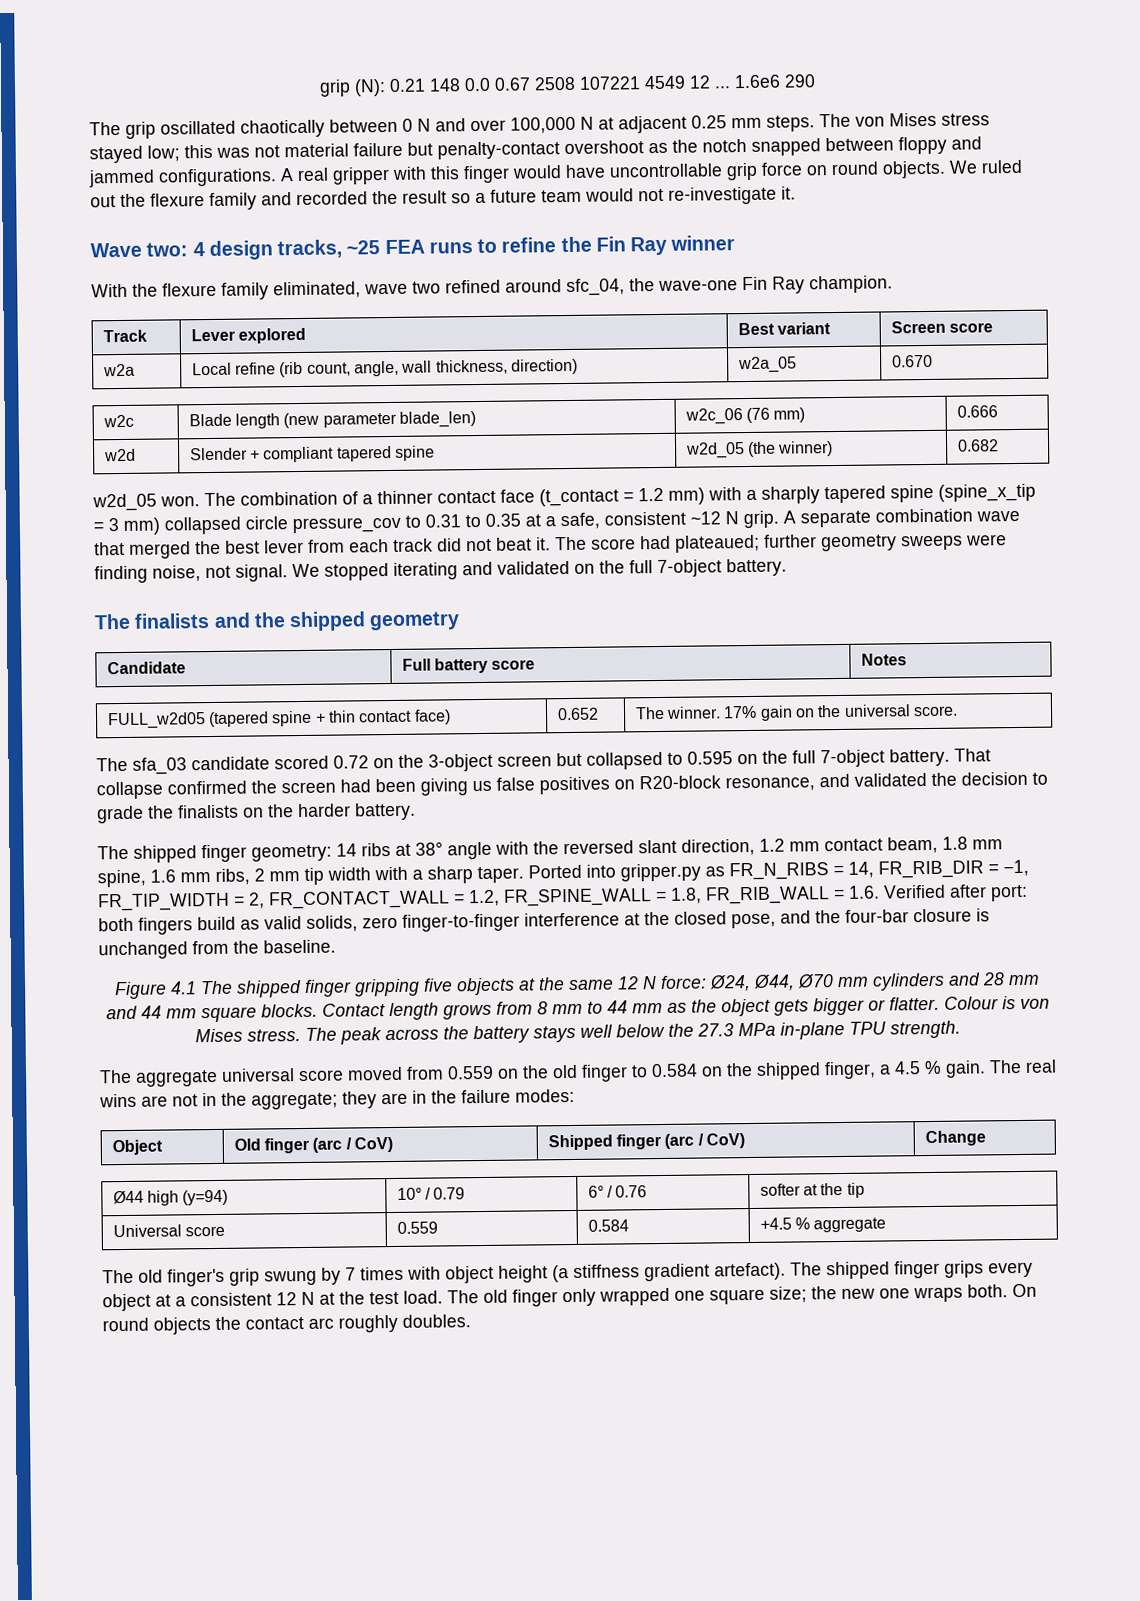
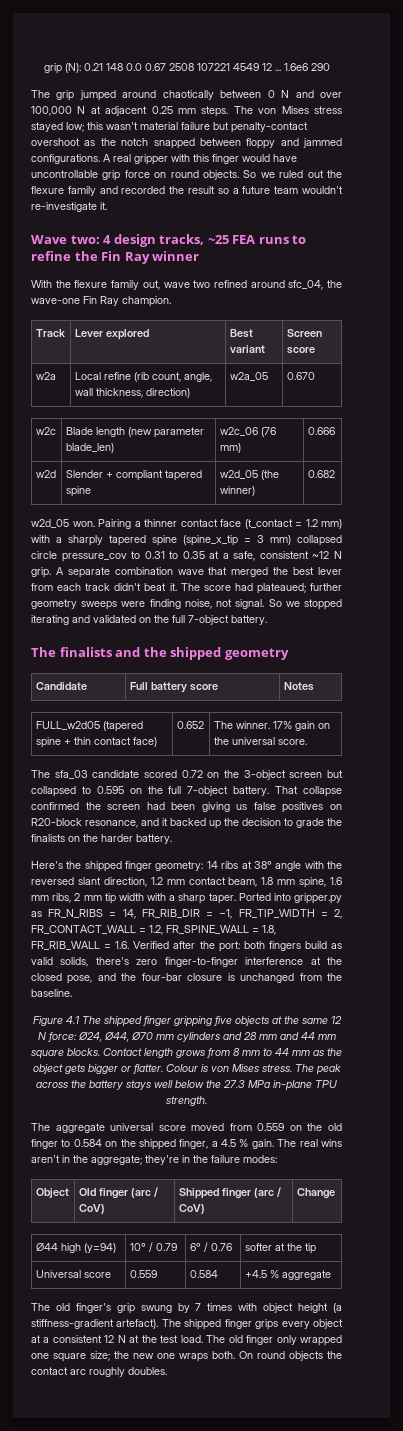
- The grip oscillated chaotically between 0 N and over 100,000 N at adjacent 0.25 mm steps.
+ The grip jumped around chaotically between 0 N and over 100,000 N at adjacent 0.25 mm steps.
- The von Mises stress stayed low; this was not material failure but penalty-contact overshoot as the notch snapped between floppy and jammed configurations.
+ The von Mises stress stayed low; this wasn't material failure but penalty-contact overshoot as the notch snapped between floppy and jammed configurations.
- We ruled out the flexure family and recorded the result so a future team would not re-investigate it.
+ So we ruled out the flexure family and recorded the result so a future team wouldn't re-investigate it.
- With the flexure family eliminated, wave two refined around sfc_04, the wave-one Fin Ray champion.
+ With the flexure family out, wave two refined around sfc_04, the wave-one Fin Ray champion.
- The combination of a thinner contact face (t_contact = 1.2 mm) with a sharply tapered spine (spine_x_tip = 3 mm) collapsed circle pressure_cov to 0.31 to 0.35 at a safe, consistent ~12 N grip.
+ Pairing a thinner contact face (t_contact = 1.2 mm) with a sharply tapered spine (spine_x_tip = 3 mm) collapsed circle pressure_cov to 0.31 to 0.35 at a safe, consistent ~12 N grip.
- A separate combination wave that merged the best lever from each track did not beat it.
+ A separate combination wave that merged the best lever from each track didn't beat it.
- We stopped iterating and validated on the full 7-object battery.
+ So we stopped iterating and validated on the full 7-object battery.
- That collapse confirmed the screen had been giving us false positives on R20-block resonance, and validated the decision to grade the finalists on the harder battery.
+ That collapse confirmed the screen had been giving us false positives on R20-block resonance, and it backed up the decision to grade the finalists on the harder battery.
- The shipped finger geometry: 14 ribs at 38° angle with the reversed slant direction, 1.2 mm contact beam, 1.8 mm spine, 1.6 mm ribs, 2 mm tip width with a sharp taper.
+ Here's the shipped finger geometry: 14 ribs at 38° angle with the reversed slant direction, 1.2 mm contact beam, 1.8 mm spine, 1.6 mm ribs, 2 mm tip width with a sharp taper.
- Ported into gripper.py as FR_N_RIBS = 14, FR_RIB_DIR = −1, FR_TIP_WIDTH = 2, FR_CONTACT_WALL = 1.2, FR_SPINE_WALL = 1.8, FR_RIB_WALL = 1.6. Verified after port: both fingers build as valid solids, zero finger-to-finger interference at the closed pose, and the four-bar closure is unchanged from the baseline.
+ Ported into gripper.py as FR_N_RIBS = 14, FR_RIB_DIR = −1, FR_TIP_WIDTH = 2, FR_CONTACT_WALL = 1.2, FR_SPINE_WALL = 1.8, FR_RIB_WALL = 1.6. Verified after the port: both fingers build as valid solids, there's zero finger-to-finger interference at the closed pose, and the four-bar closure is unchanged from the baseline.
- The real wins are not in the aggregate; they are in the failure modes:
+ The real wins aren't in the aggregate; they're in the failure modes:
- The old finger's grip swung by 7 times with object height (a stiffness gradient artefact).
+ The old finger's grip swung by 7 times with object height (a stiffness-gradient artefact).

